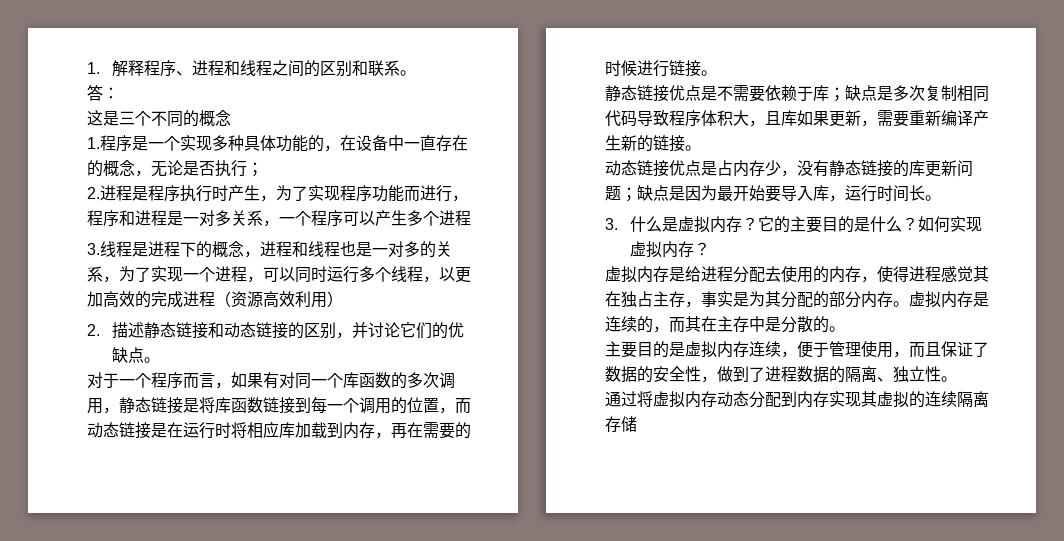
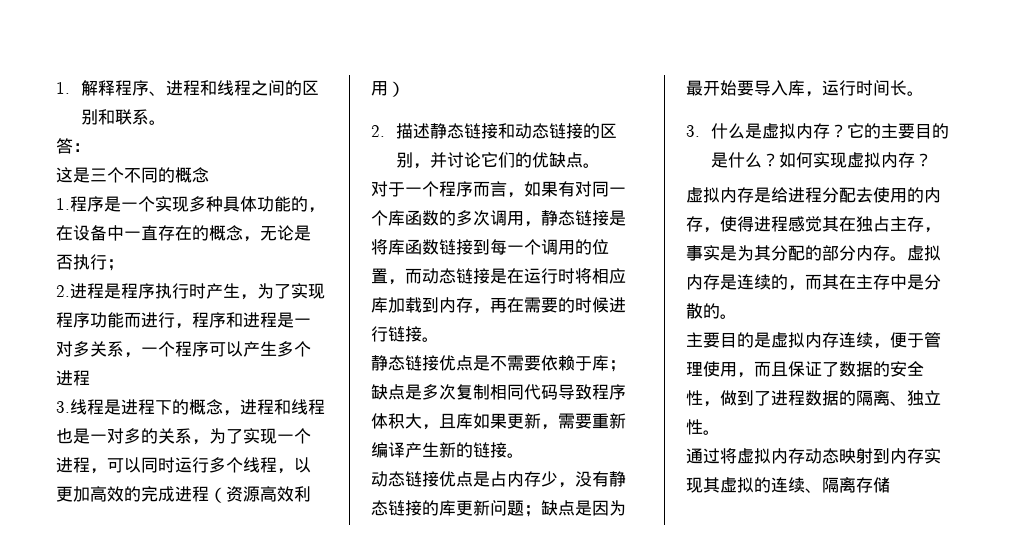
- 通过将虚拟内存动态分配到内存实现其虚拟的连续隔离存储
+ 通过将虚拟内存动态映射到内存实现其虚拟的连续、隔离存储

